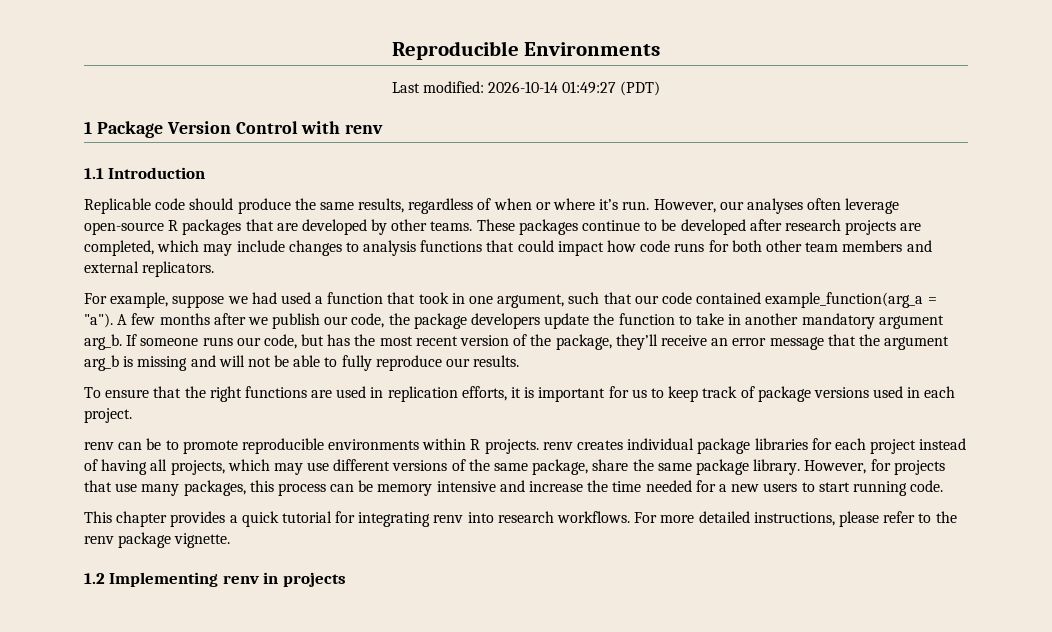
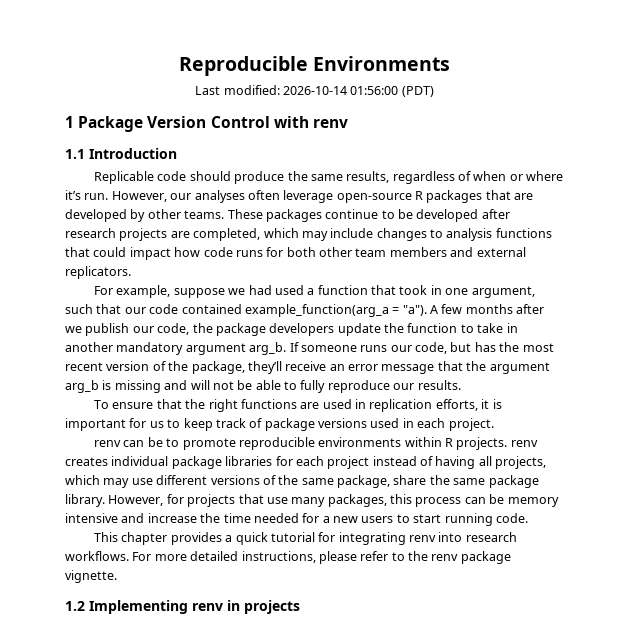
- Last modified: 2026-10-14 01:49:27 (PDT)
+ Last modified: 2026-10-14 01:56:00 (PDT)

